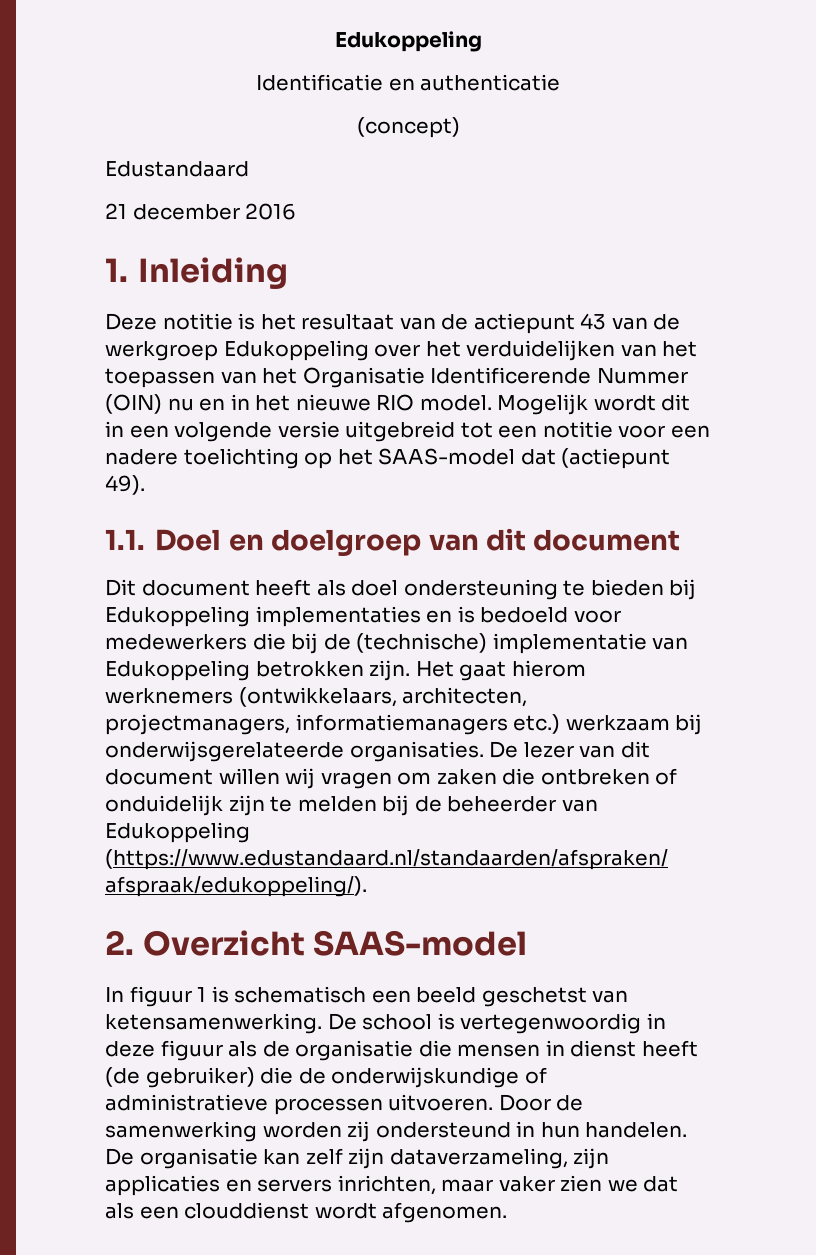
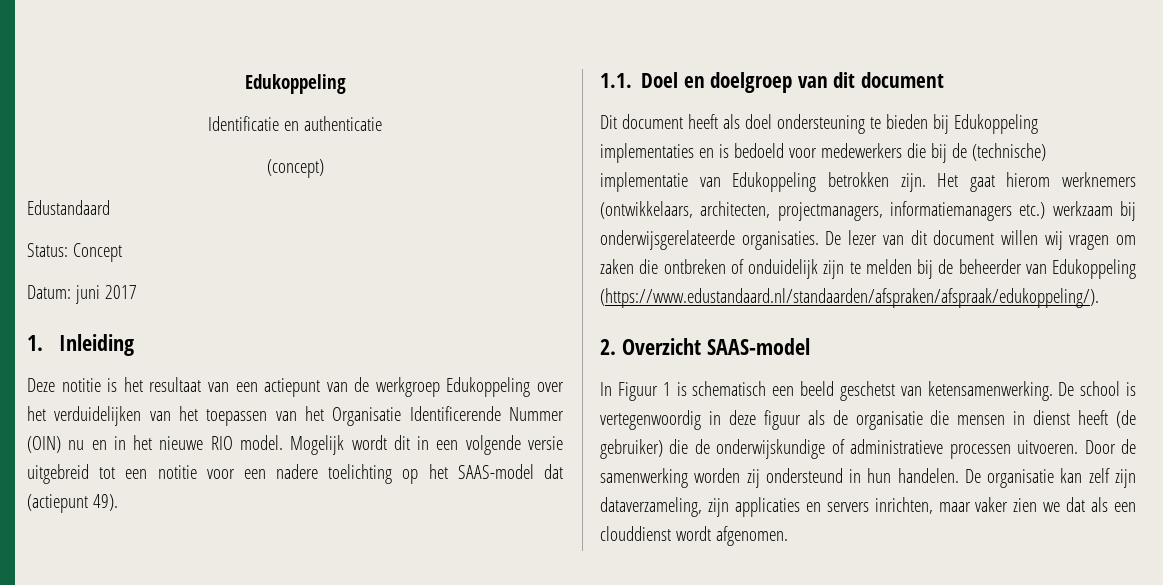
- 21 december 2016
+ Status: Concept
+ Datum: juni 2017
- Deze notitie is het resultaat van de actiepunt 43 van de werkgroep Edukoppeling over het verduidelijken van het toepassen van het Organisatie Identificerende Nummer (OIN) nu en in het nieuwe RIO model.
+ Deze notitie is het resultaat van een actiepunt van de werkgroep Edukoppeling over het verduidelijken van het toepassen van het Organisatie Identificerende Nummer (OIN) nu en in het nieuwe RIO model.
- In figuur 1 is schematisch een beeld geschetst van ketensamenwerking.
+ In Figuur 1 is schematisch een beeld geschetst van ketensamenwerking.

